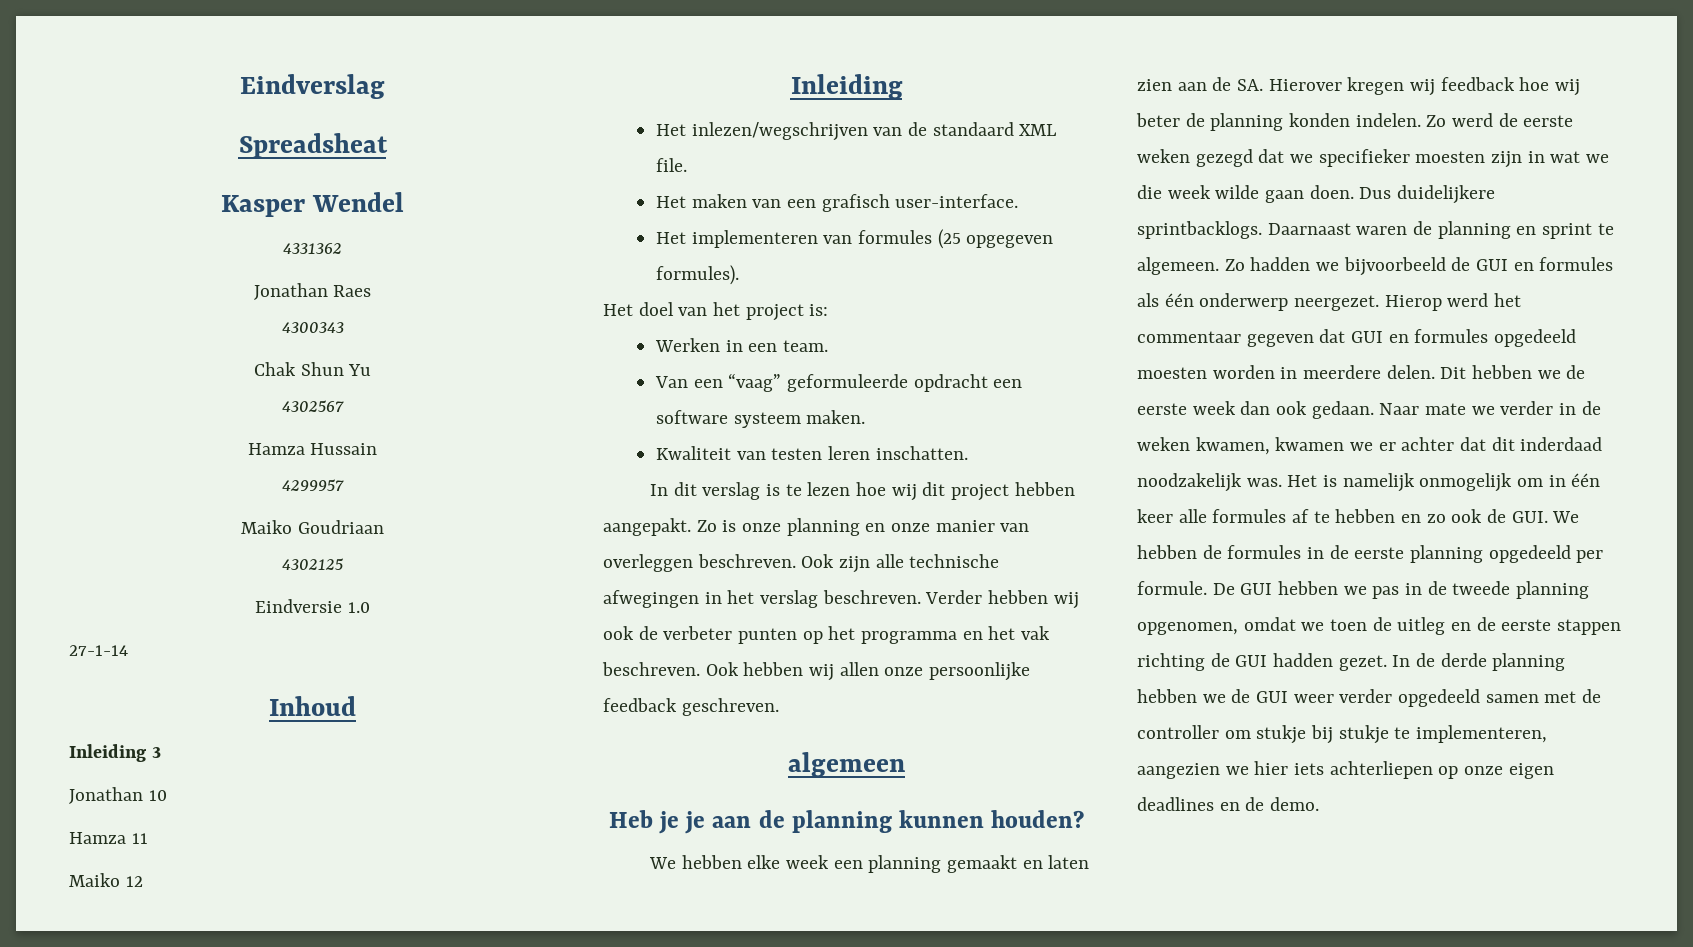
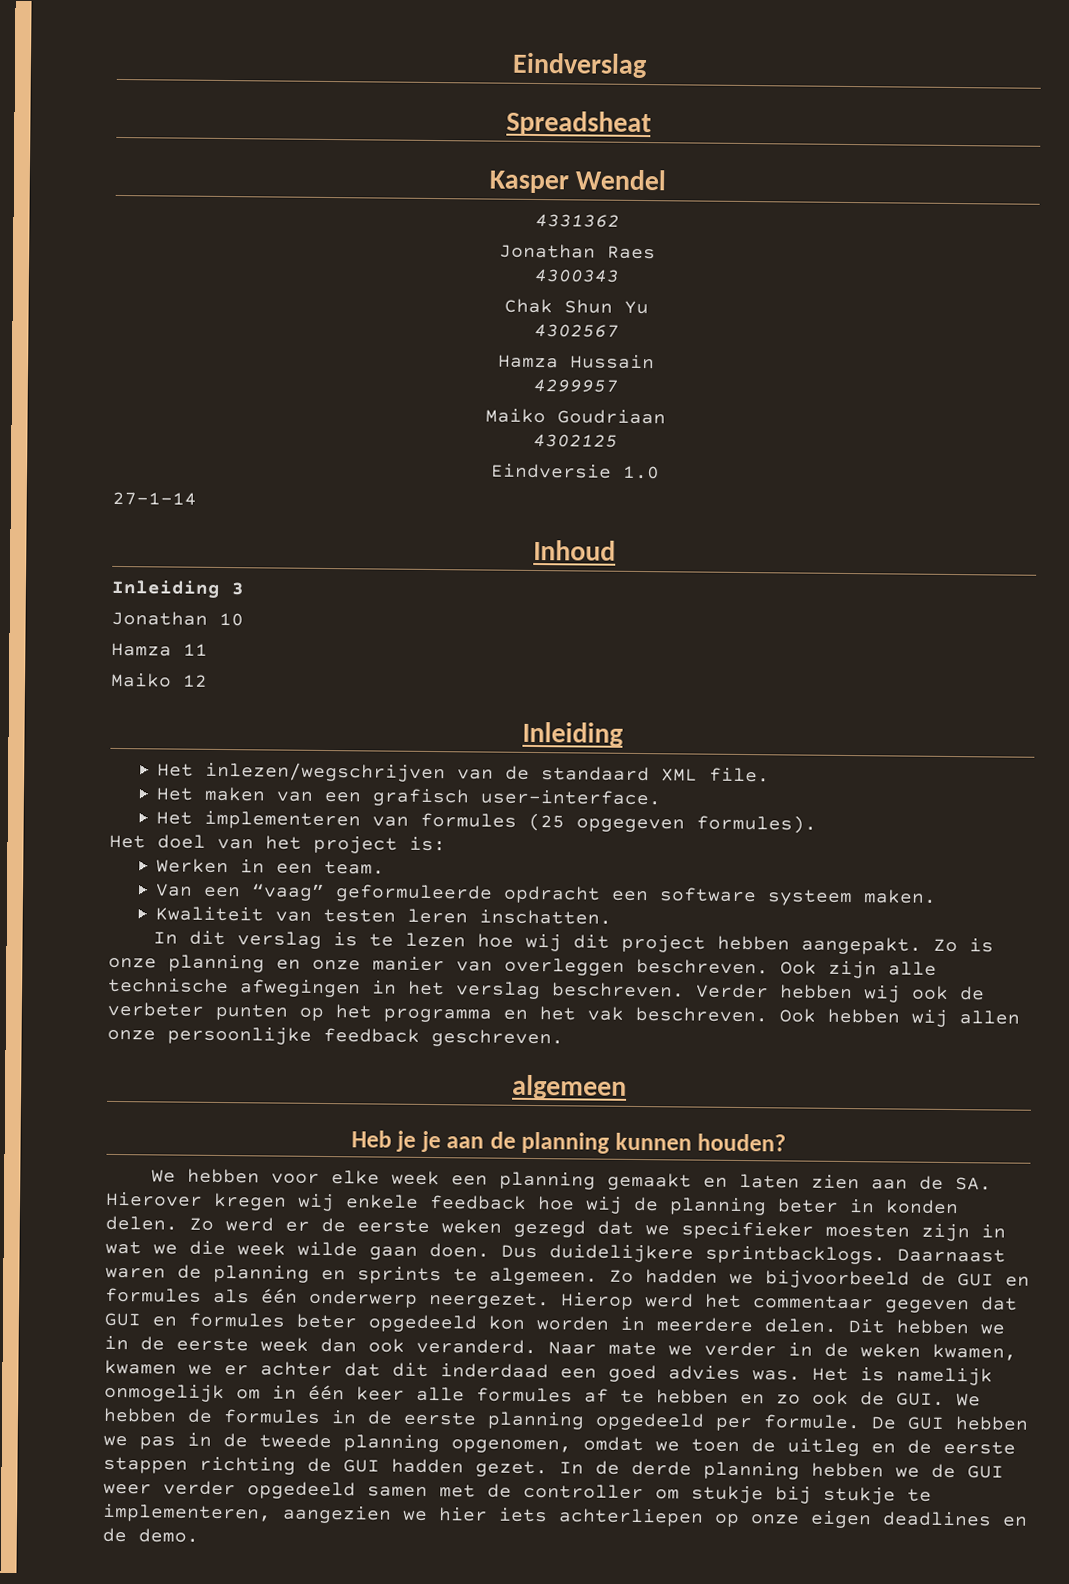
- We hebben elke week een planning gemaakt en laten zien aan de SA. Hierover kregen wij feedback hoe wij beter de planning konden indelen.
+ We hebben voor elke week een planning gemaakt en laten zien aan de SA. Hierover kregen wij enkele feedback hoe wij de planning beter in konden delen.
- Zo werd de eerste weken gezegd dat we specifieker moesten zijn in wat we die week wilde gaan doen.
+ Zo werd er de eerste weken gezegd dat we specifieker moesten zijn in wat we die week wilde gaan doen.
- Daarnaast waren de planning en sprint te algemeen.
+ Daarnaast waren de planning en sprints te algemeen.
- Hierop werd het commentaar gegeven dat GUI en formules opgedeeld moesten worden in meerdere delen.
+ Hierop werd het commentaar gegeven dat GUI en formules beter opgedeeld kon worden in meerdere delen.
- Dit hebben we de eerste week dan ook gedaan.
+ Dit hebben we in de eerste week dan ook veranderd.
- Naar mate we verder in de weken kwamen, kwamen we er achter dat dit inderdaad noodzakelijk was.
+ Naar mate we verder in de weken kwamen, kwamen we er achter dat dit inderdaad een goed advies was.

